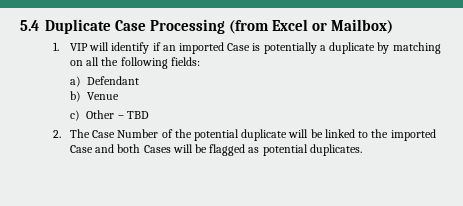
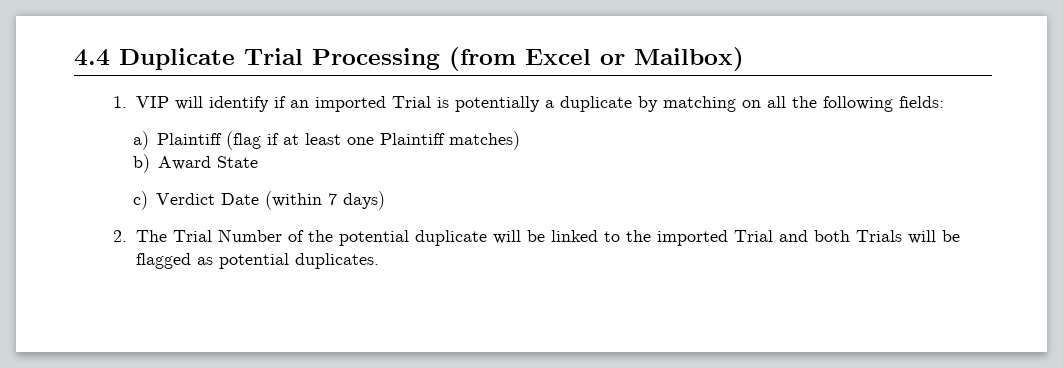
- 5.4 Duplicate Case Processing (from Excel or Mailbox)
+ 4.4 Duplicate Trial Processing (from Excel or Mailbox)
- 1. VIP will identify if an imported Case is potentially a duplicate by matching on all the following fields:
+ 1. VIP will identify if an imported Trial is potentially a duplicate by matching on all the following fields:
- a) Defendant
+ a) Plaintiff (flag if at least one Plaintiff matches)
- b) Venue
+ b) Award State
- c) Other – TBD
+ c) Verdict Date (within 7 days)
- 2. The Case Number of the potential duplicate will be linked to the imported Case and both Cases will be flagged as potential duplicates.
+ 2. The Trial Number of the potential duplicate will be linked to the imported Trial and both Trials will be flagged as potential duplicates.

